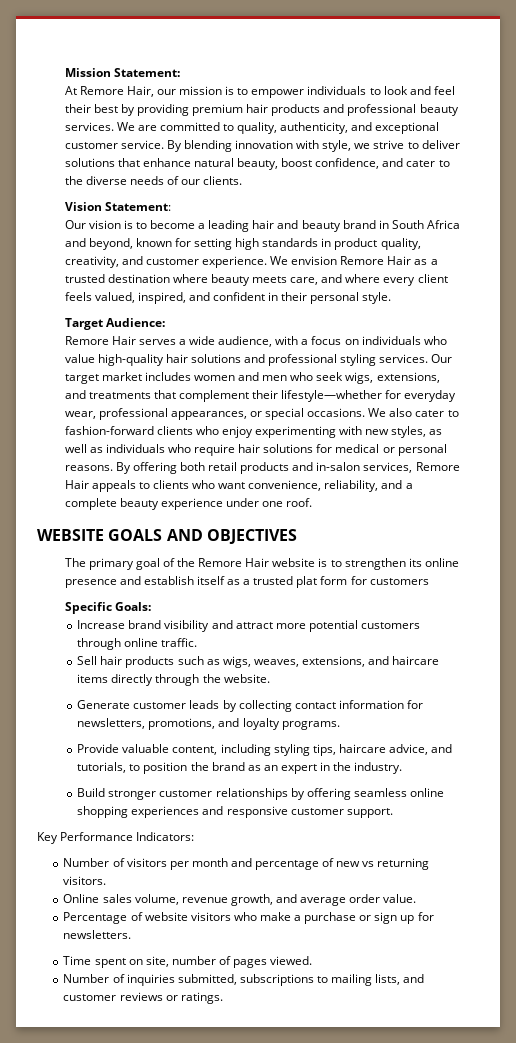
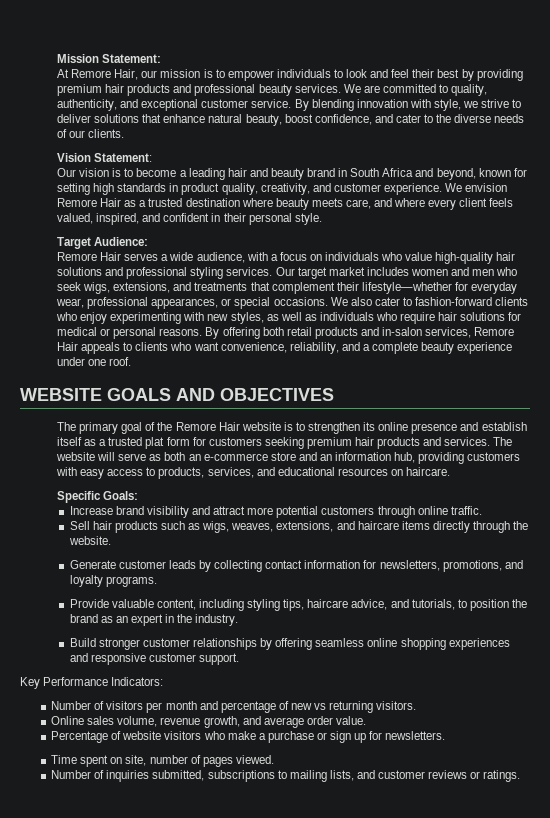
- The primary goal of the Remore Hair website is to strengthen its online presence and establish itself as a trusted plat form for customers
+ The primary goal of the Remore Hair website is to strengthen its online presence and establish itself as a trusted plat form for customers seeking premium hair products and services. The website will serve as both an e-commerce store and an information hub, providing customers with easy access to products, services, and educational resources on haircare.

